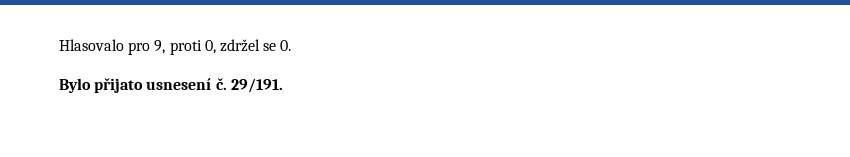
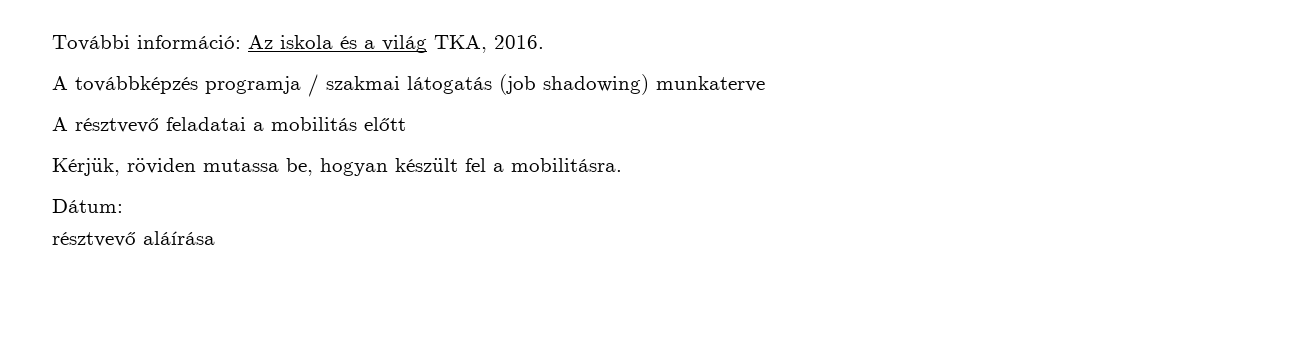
- Hlasovalo pro 9, proti 0, zdržel se 0.
- Bylo přijato usnesení č. 29/191.
+ További információ: Az iskola és a világ TKA, 2016.
+ A továbbképzés programja / szakmai látogatás (job shadowing) munkaterve
+ A résztvevő feladatai a mobilitás előtt
+ Kérjük, röviden mutassa be, hogyan készült fel a mobilitásra.
+ Dátum:
+ résztvevő aláírása

